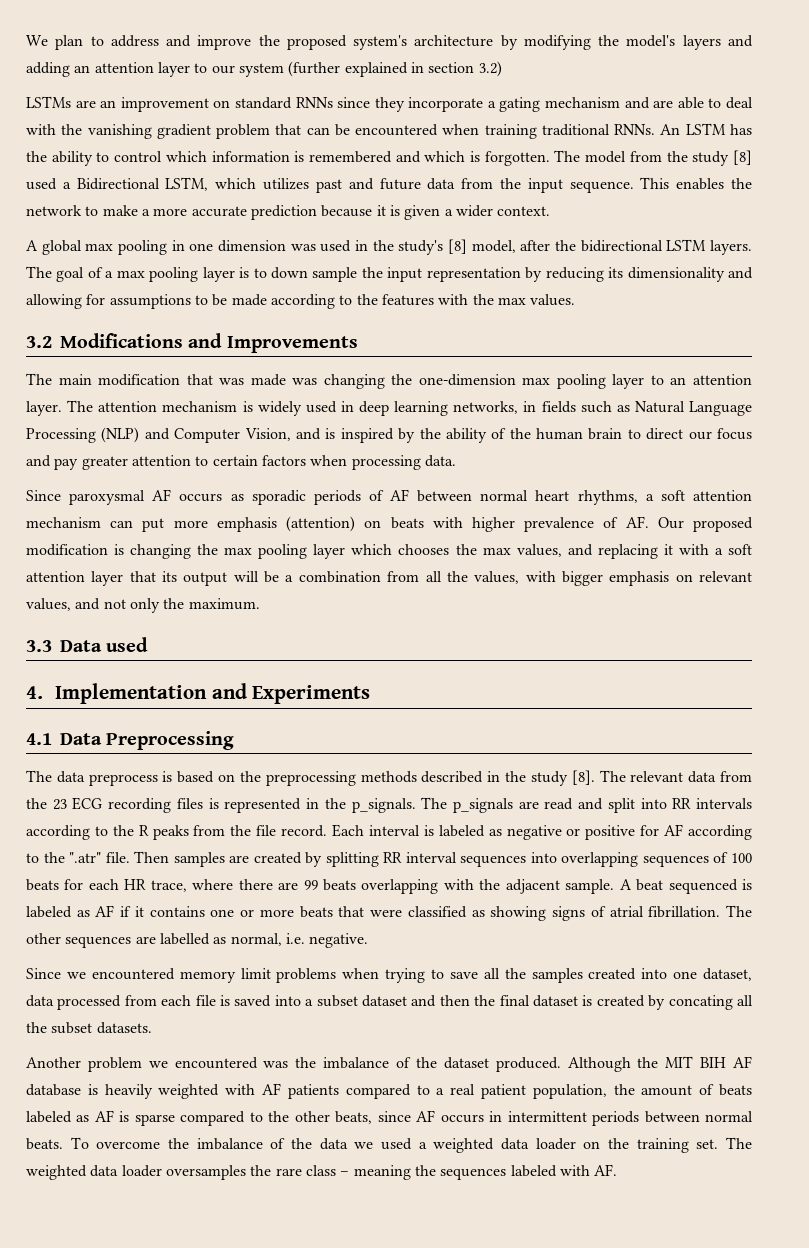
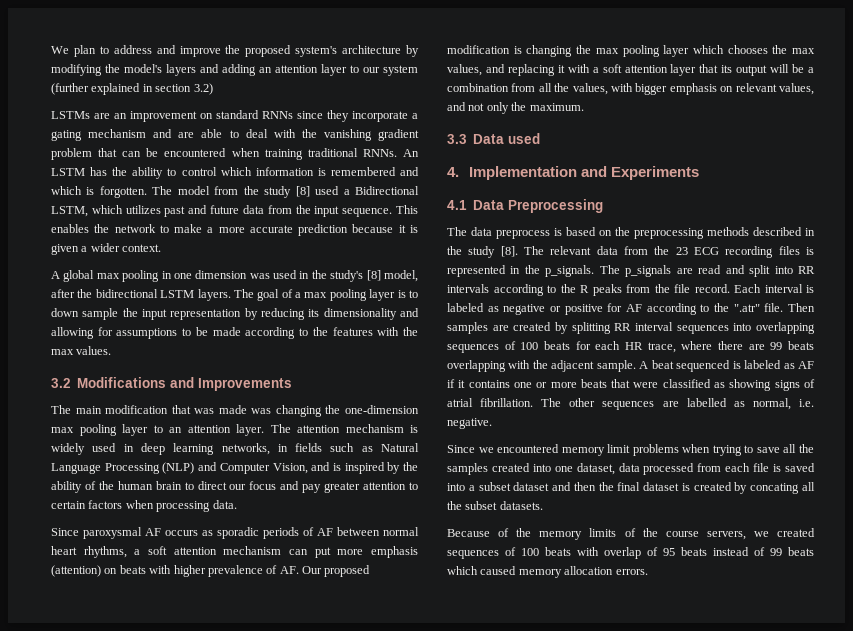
- Another problem we encountered was the imbalance of the dataset produced. Although the MIT BIH AF database is heavily weighted with AF patients compared to a real patient population, the amount of beats labeled as AF is sparse compared to the other beats, since AF occurs in intermittent periods between normal beats. To overcome the imbalance of the data we used a weighted data loader on the training set. The weighted data loader oversamples the rare class – meaning the sequences labeled with AF.
+ Because of the memory limits of the course servers, we created sequences of 100 beats with overlap of 95 beats instead of 99 beats which caused memory allocation errors.

